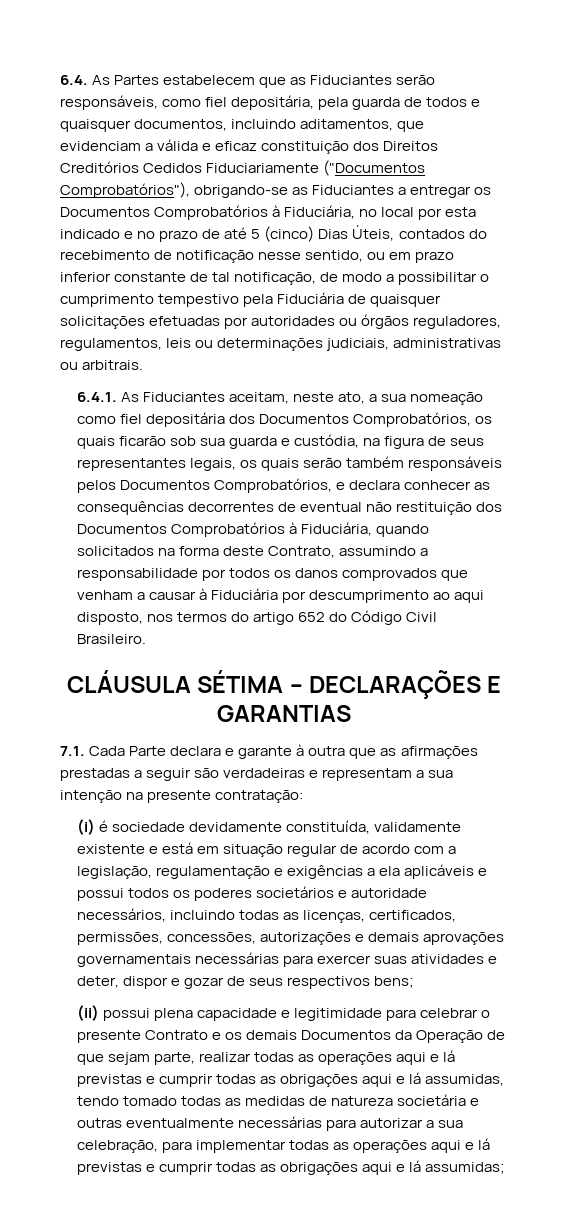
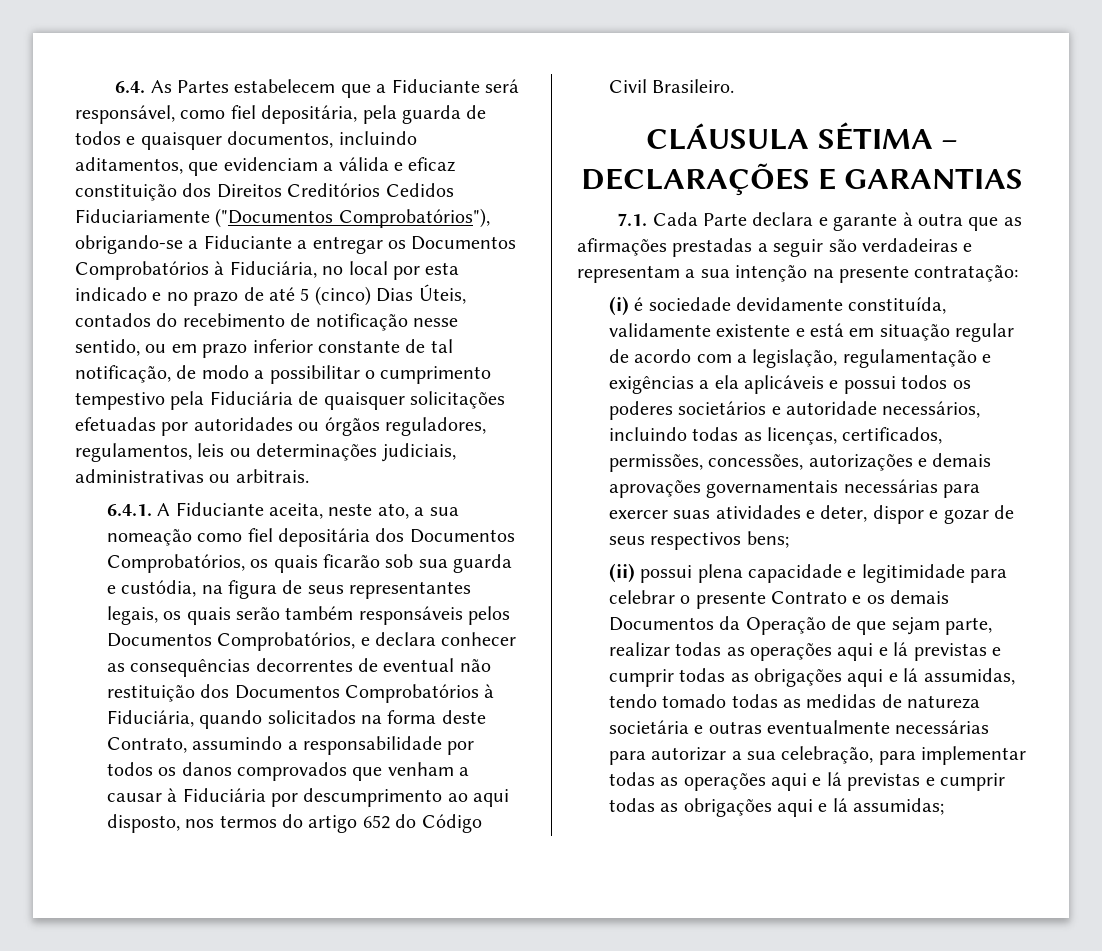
- 6.4. As Partes estabelecem que as Fiduciantes serão responsáveis, como fiel depositária, pela guarda de todos e quaisquer documentos, incluindo aditamentos, que evidenciam a válida e eficaz constituição dos Direitos Creditórios Cedidos Fiduciariamente ("Documentos Comprobatórios"), obrigando-se as Fiduciantes a entregar os Documentos Comprobatórios à Fiduciária, no local por esta indicado e no prazo de até 5 (cinco) Dias Úteis, contados do recebimento de notificação nesse sentido, ou em prazo inferior constante de tal notificação, de modo a possibilitar o cumprimento tempestivo pela Fiduciária de quaisquer solicitações efetuadas por autoridades ou órgãos reguladores, regulamentos, leis ou determinações judiciais, administrativas ou arbitrais.
+ 6.4. As Partes estabelecem que a Fiduciante será responsável, como fiel depositária, pela guarda de todos e quaisquer documentos, incluindo aditamentos, que evidenciam a válida e eficaz constituição dos Direitos Creditórios Cedidos Fiduciariamente ("Documentos Comprobatórios"), obrigando-se a Fiduciante a entregar os Documentos Comprobatórios à Fiduciária, no local por esta indicado e no prazo de até 5 (cinco) Dias Úteis, contados do recebimento de notificação nesse sentido, ou em prazo inferior constante de tal notificação, de modo a possibilitar o cumprimento tempestivo pela Fiduciária de quaisquer solicitações efetuadas por autoridades ou órgãos reguladores, regulamentos, leis ou determinações judiciais, administrativas ou arbitrais.
- 6.4.1. As Fiduciantes aceitam, neste ato, a sua nomeação como fiel depositária dos Documentos Comprobatórios, os quais ficarão sob sua guarda e custódia, na figura de seus representantes legais, os quais serão também responsáveis pelos Documentos Comprobatórios, e declara conhecer as consequências decorrentes de eventual não restituição dos Documentos Comprobatórios à Fiduciária, quando solicitados na forma deste Contrato, assumindo a responsabilidade por todos os danos comprovados que venham a causar à Fiduciária por descumprimento ao aqui disposto, nos termos do artigo 652 do Código Civil Brasileiro.
+ 6.4.1. A Fiduciante aceita, neste ato, a sua nomeação como fiel depositária dos Documentos Comprobatórios, os quais ficarão sob sua guarda e custódia, na figura de seus representantes legais, os quais serão também responsáveis pelos Documentos Comprobatórios, e declara conhecer as consequências decorrentes de eventual não restituição dos Documentos Comprobatórios à Fiduciária, quando solicitados na forma deste Contrato, assumindo a responsabilidade por todos os danos comprovados que venham a causar à Fiduciária por descumprimento ao aqui disposto, nos termos do artigo 652 do Código Civil Brasileiro.

